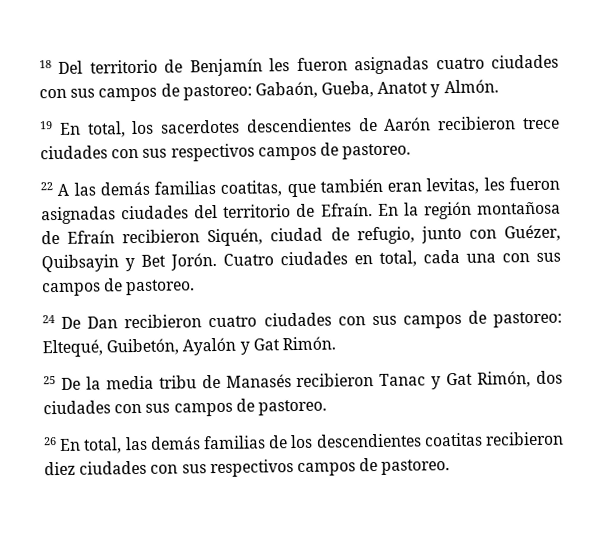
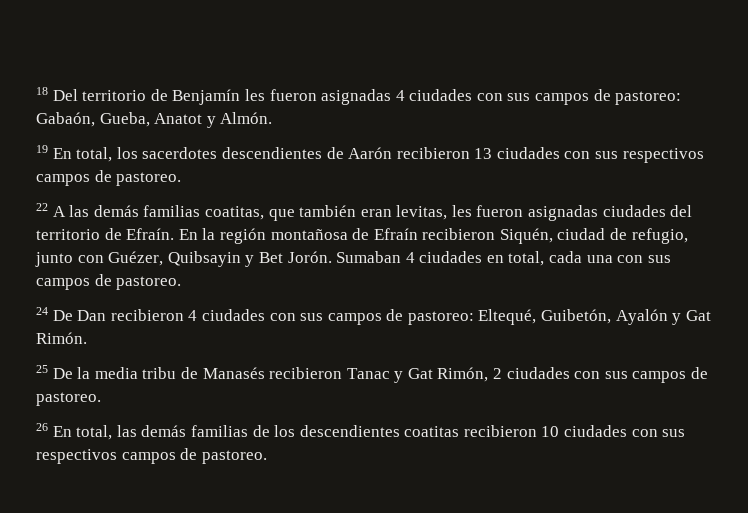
- 18 Del territorio de Benjamín les fueron asignadas cuatro ciudades con sus campos de pastoreo: Gabaón, Gueba, Anatot y Almón.
+ 18 Del territorio de Benjamín les fueron asignadas 4 ciudades con sus campos de pastoreo: Gabaón, Gueba, Anatot y Almón.
- 19 En total, los sacerdotes descendientes de Aarón recibieron trece ciudades con sus respectivos campos de pastoreo.
+ 19 En total, los sacerdotes descendientes de Aarón recibieron 13 ciudades con sus respectivos campos de pastoreo.
- Cuatro ciudades en total, cada una con sus campos de pastoreo.
+ Sumaban 4 ciudades en total, cada una con sus campos de pastoreo.
- 24 De Dan recibieron cuatro ciudades con sus campos de pastoreo: Eltequé, Guibetón, Ayalón y Gat Rimón.
+ 24 De Dan recibieron 4 ciudades con sus campos de pastoreo: Eltequé, Guibetón, Ayalón y Gat Rimón.
- 25 De la media tribu de Manasés recibieron Tanac y Gat Rimón, dos ciudades con sus campos de pastoreo.
+ 25 De la media tribu de Manasés recibieron Tanac y Gat Rimón, 2 ciudades con sus campos de pastoreo.
- 26 En total, las demás familias de los descendientes coatitas recibieron diez ciudades con sus respectivos campos de pastoreo.
+ 26 En total, las demás familias de los descendientes coatitas recibieron 10 ciudades con sus respectivos campos de pastoreo.

